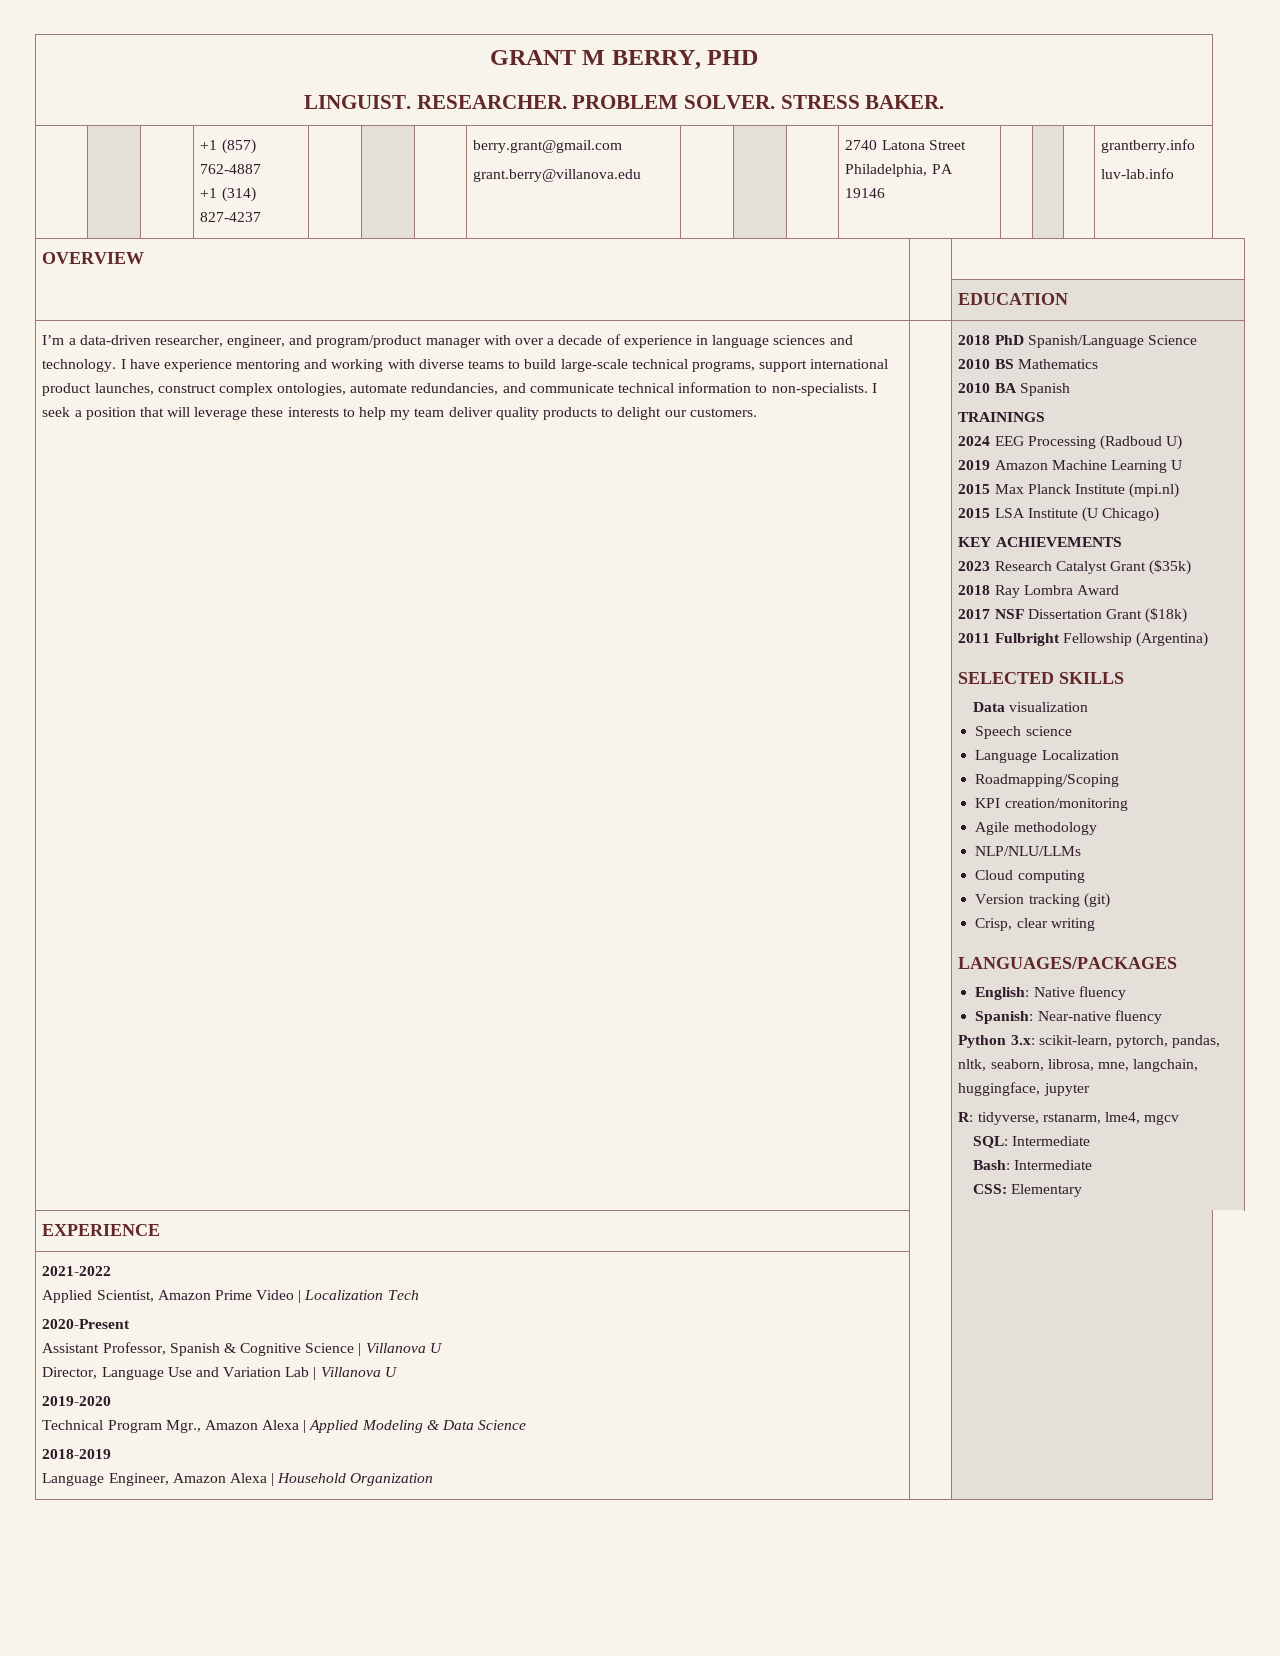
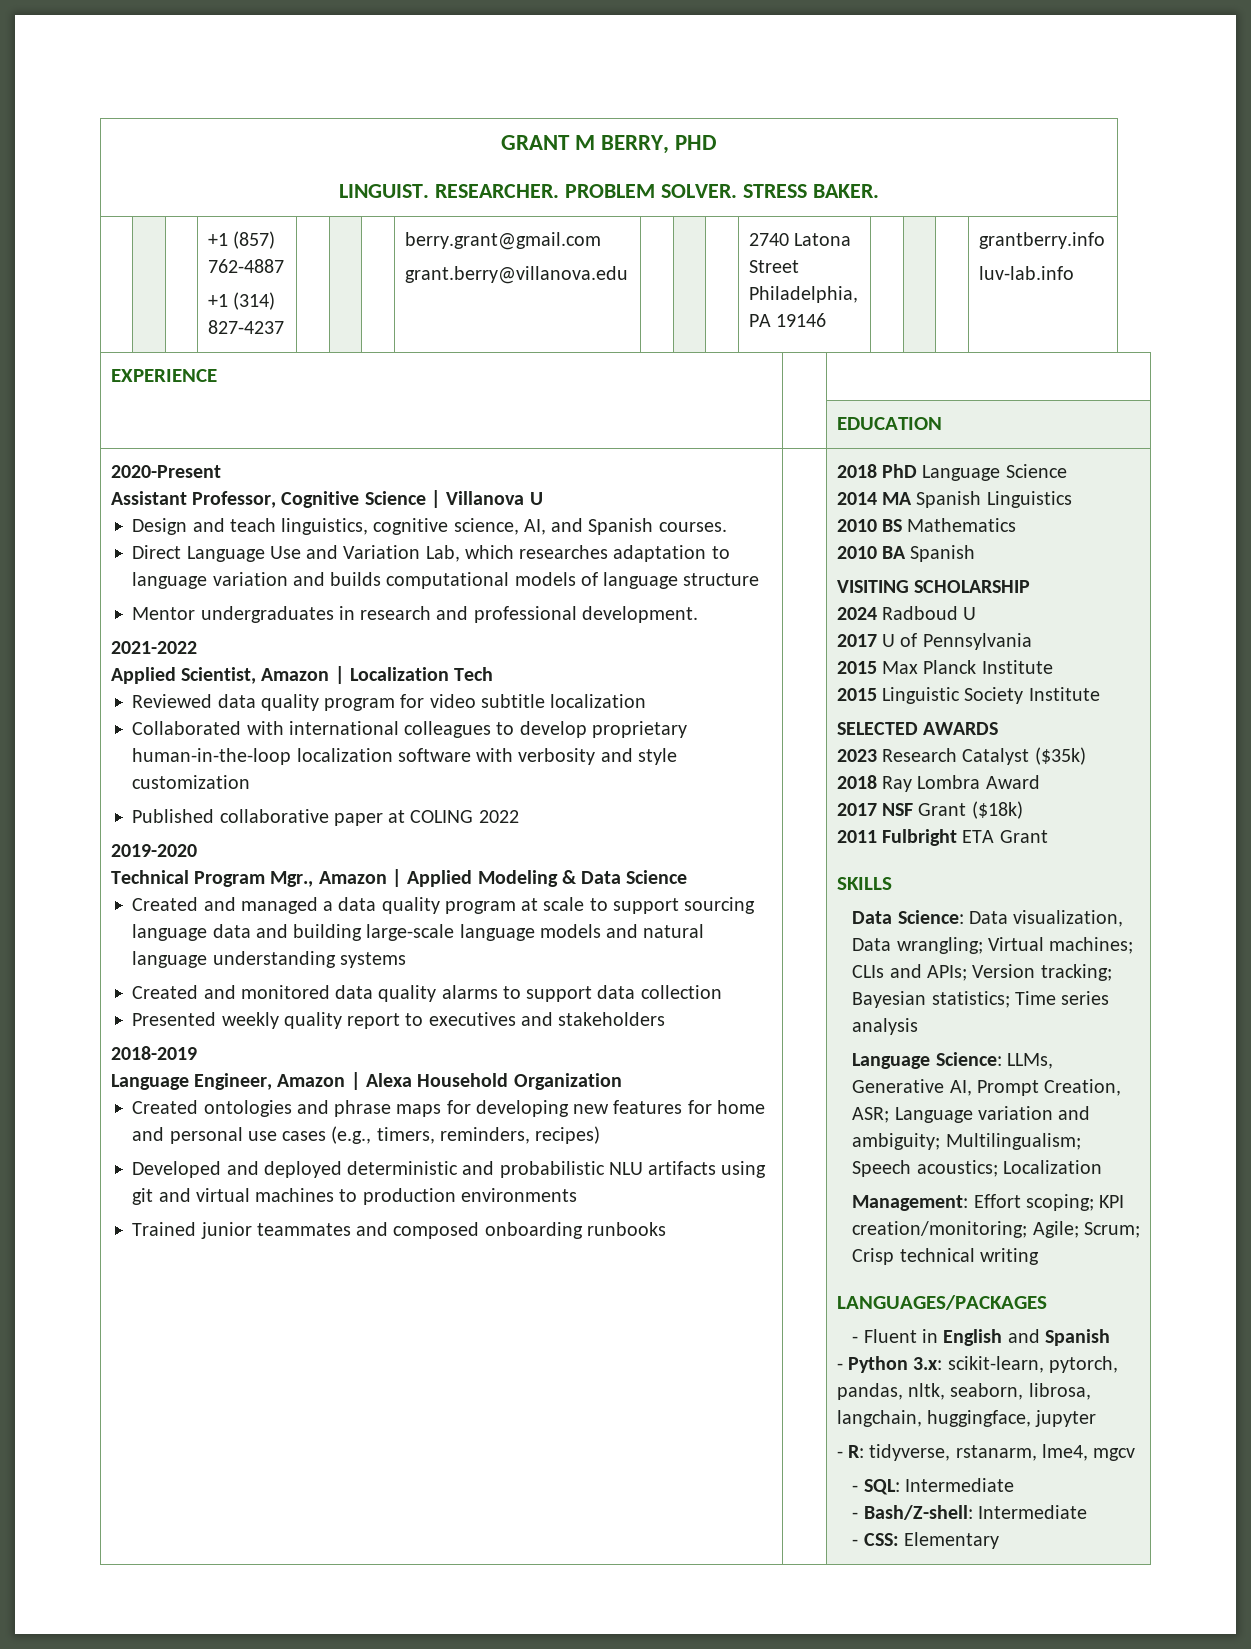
- OVERVIEW | |
+ EXPERIENCE | |
- I’m a data-driven researcher, engineer, and program/product manager with over a decade of experience in language sciences and technology. I have experience mentoring and working with diverse teams to build large-scale technical programs, support international product launches, construct complex ontologies, automate redundancies, and communicate technical information to non-specialists. I seek a position that will leverage these interests to help my team deliver quality products to delight our customers.
+ 2020-Present
+ Assistant Professor, Cognitive Science | Villanova U
+ Design and teach linguistics, cognitive science, AI, and Spanish courses.
+ Direct Language Use and Variation Lab, which researches adaptation to language variation and builds computational models of language structure
+ Mentor undergraduates in research and professional development.
+ 2021-2022
+ Applied Scientist, Amazon | Localization Tech
+ Reviewed data quality program for video subtitle localization
+ Collaborated with international colleagues to develop proprietary human-in-the-loop localization software with verbosity and style customization
+ Published collaborative paper at COLING 2022
+ 2019-2020
+ Technical Program Mgr., Amazon | Applied Modeling & Data Science
+ Created and managed a data quality program at scale to support sourcing language data and building large-scale language models and natural language understanding systems
+ Created and monitored data quality alarms to support data collection
+ Presented weekly quality report to executives and stakeholders
+ 2018-2019
+ Language Engineer, Amazon | Alexa Household Organization
+ Created ontologies and phrase maps for developing new features for home and personal use cases (e.g., timers, reminders, recipes)
+ Developed and deployed deterministic and probabilistic NLU artifacts using git and virtual machines to production environments
+ Trained junior teammates and composed onboarding runbooks
- 2018 PhD Spanish/Language Science
+ 2018 PhD Language Science
+ 2014 MA Spanish Linguistics
- TRAININGS
+ VISITING SCHOLARSHIP
- 2024 EEG Processing (Radboud U)
- 2019 Amazon Machine Learning U
+ 2024 Radboud U
+ 2017 U of Pennsylvania
- 2015 Max Planck Institute (mpi.nl)
- 2015 LSA Institute (U Chicago)
- KEY ACHIEVEMENTS
+ 2015 Max Planck Institute
+ 2015 Linguistic Society Institute
+ SELECTED AWARDS
- 2023 Research Catalyst Grant ($35k)
+ 2023 Research Catalyst ($35k)
- 2017 NSF Dissertation Grant ($18k)
+ 2017 NSF Grant ($18k)
- 2011 Fulbright Fellowship (Argentina)
- SELECTED SKILLS
+ 2011 Fulbright ETA Grant
+ SKILLS
- Data visualization
- Speech science
- Language Localization
- Roadmapping/Scoping
- KPI creation/monitoring
- Agile methodology
- NLP/NLU/LLMs
- Cloud computing
- Version tracking (git)
- Crisp, clear writing
+ Data Science: Data visualization, Data wrangling; Virtual machines; CLIs and APIs; Version tracking; Bayesian statistics; Time series analysis
+ Language Science: LLMs, Generative AI, Prompt Creation, ASR; Language variation and ambiguity; Multilingualism; Speech acoustics; Localization
+ Management: Effort scoping; KPI creation/monitoring; Agile; Scrum; Crisp technical writing
  LANGUAGES/PACKAGES
- English: Native fluency
- Spanish: Near-native fluency
- Python 3.x: scikit-learn, pytorch, pandas, nltk, seaborn, librosa, mne, langchain, huggingface, jupyter
+ - Fluent in English and Spanish
+ - Python 3.x: scikit-learn, pytorch, pandas, nltk, seaborn, librosa, langchain, huggingface, jupyter
- R: tidyverse, rstanarm, lme4, mgcv
+ - R: tidyverse, rstanarm, lme4, mgcv
- SQL: Intermediate
+ - SQL: Intermediate
- Bash: Intermediate
- CSS: Elementary
+ - Bash/Z-shell: Intermediate
+ - CSS: Elementary
- EXPERIENCE | |
- 2021-2022
- Applied Scientist, Amazon Prime Video | Localization Tech
- 2020-Present
- Assistant Professor, Spanish & Cognitive Science | Villanova U
- Director, Language Use and Variation Lab | Villanova U
- 2019-2020
- Technical Program Mgr., Amazon Alexa | Applied Modeling & Data Science
- 2018-2019
- Language Engineer, Amazon Alexa | Household Organization

